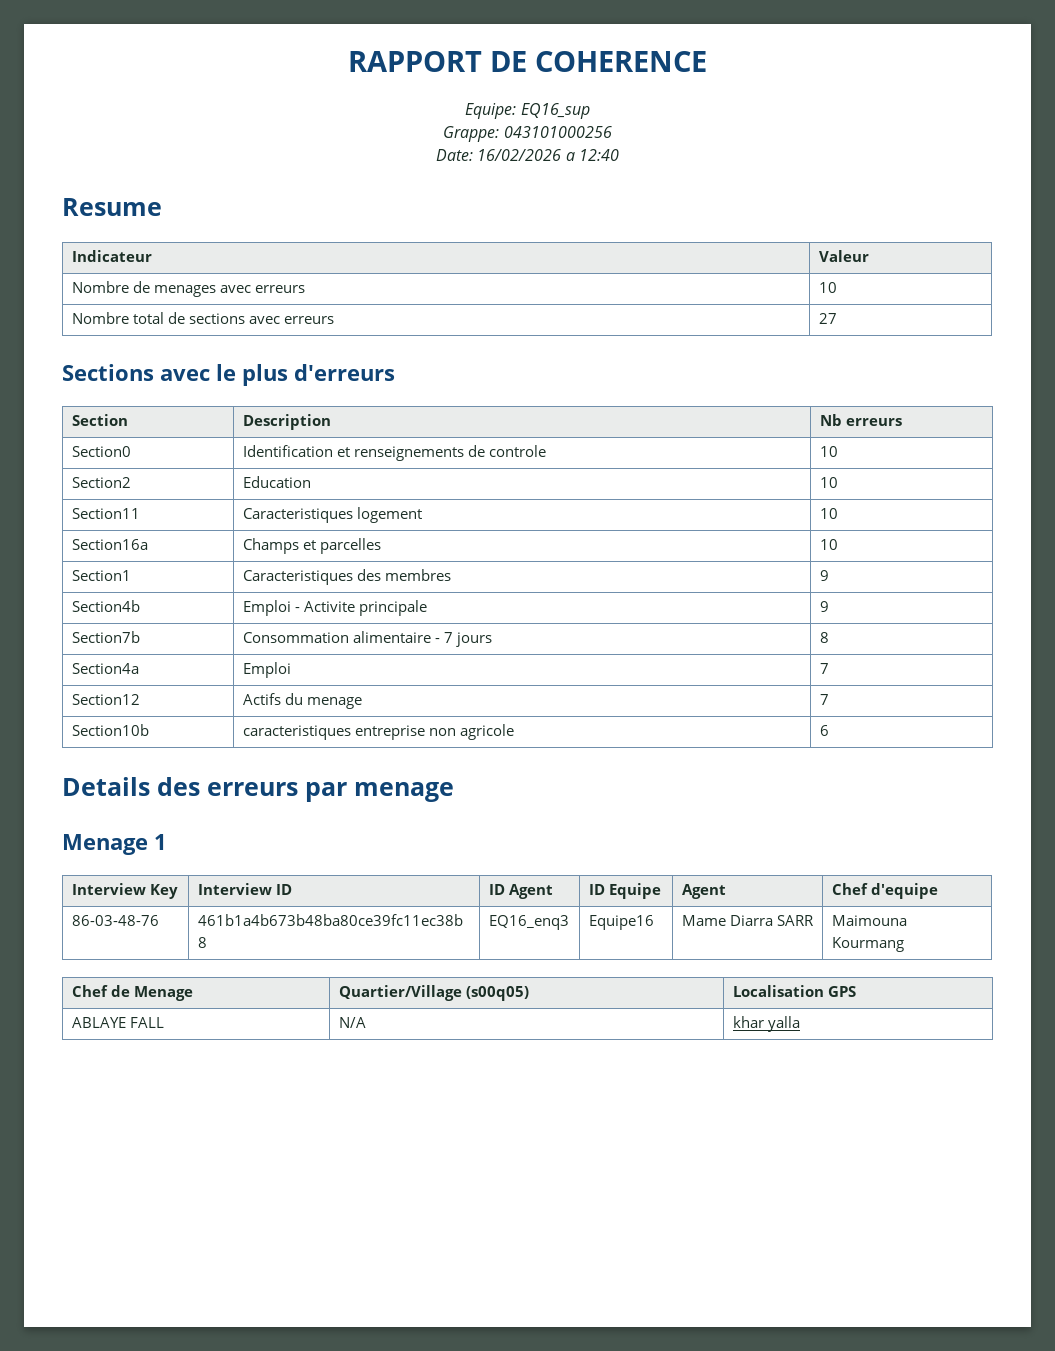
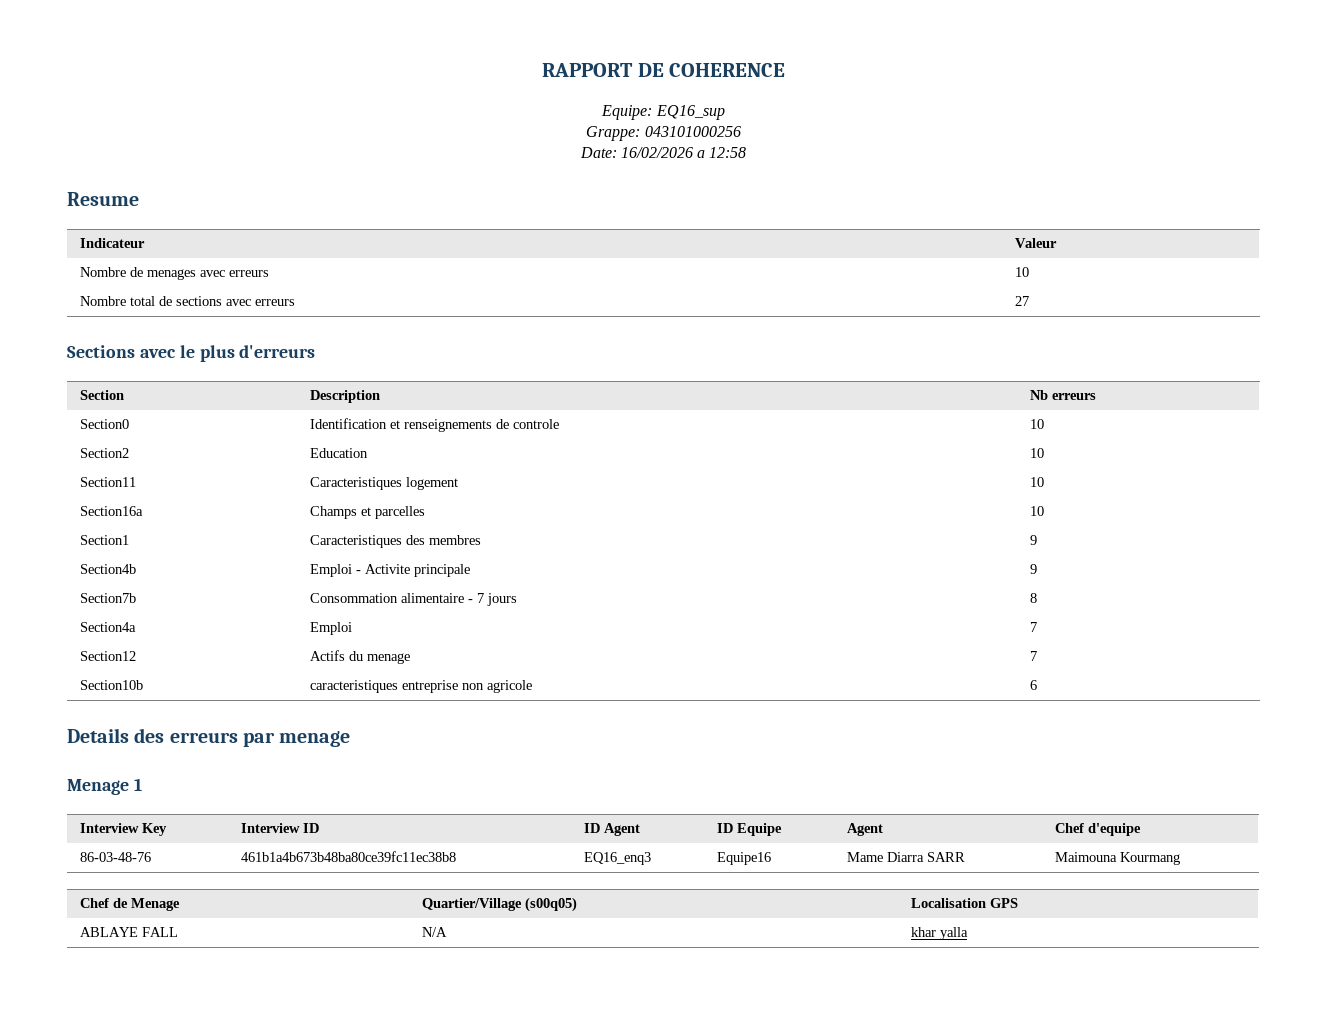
- Date: 16/02/2026 a 12:40
+ Date: 16/02/2026 a 12:58

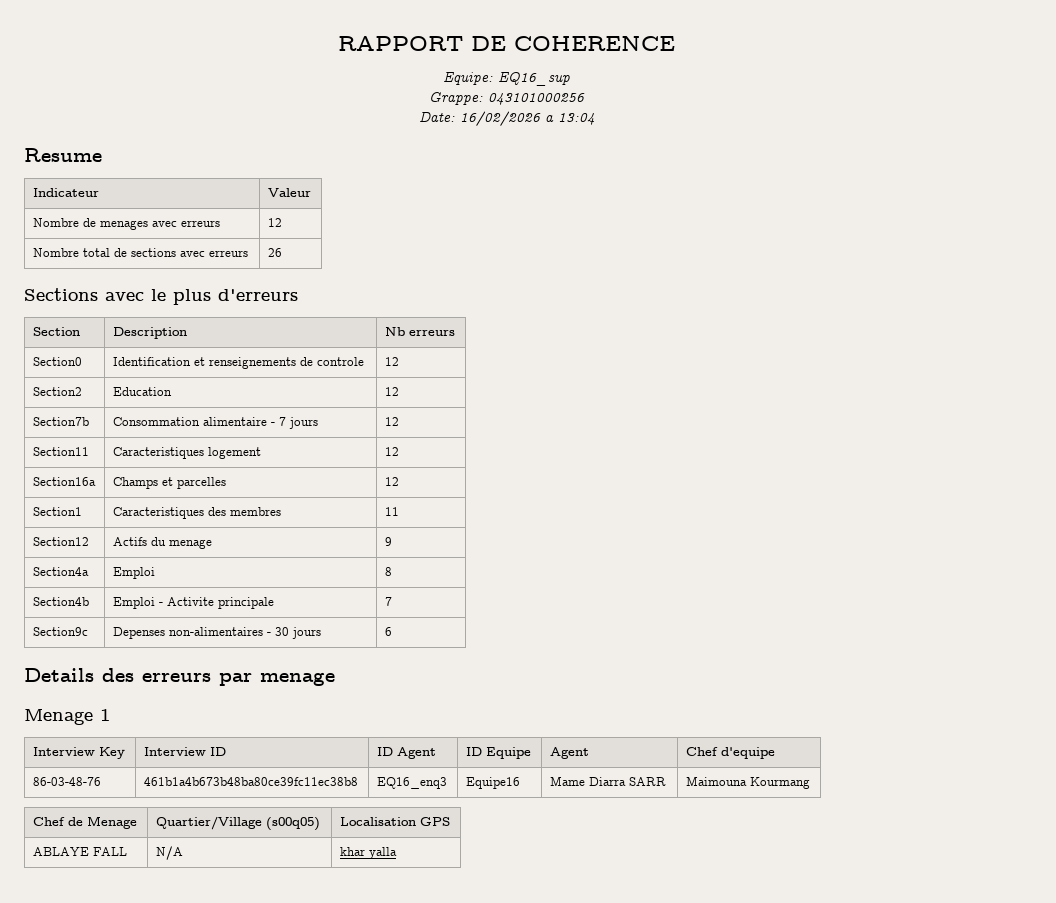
- Date: 16/02/2026 a 12:58
+ Date: 16/02/2026 a 13:04
- Nombre de menages avec erreurs | 10
+ Nombre de menages avec erreurs | 12
- Nombre total de sections avec erreurs | 27
+ Nombre total de sections avec erreurs | 26
- Section0 | Identification et renseignements de controle | 10
+ Section0 | Identification et renseignements de controle | 12
- Section2 | Education | 10
- Section11 | Caracteristiques logement | 10
- Section16a | Champs et parcelles | 10
- Section1 | Caracteristiques des membres | 9
- Section4b | Emploi - Activite principale | 9
+ Section2 | Education | 12
- Section7b | Consommation alimentaire - 7 jours | 8
- Section4a | Emploi | 7
- Section12 | Actifs du menage | 7
- Section10b | caracteristiques entreprise non agricole | 6
+ Section7b | Consommation alimentaire - 7 jours | 12
+ Section11 | Caracteristiques logement | 12
+ Section16a | Champs et parcelles | 12
+ Section1 | Caracteristiques des membres | 11
+ Section12 | Actifs du menage | 9
+ Section4a | Emploi | 8
+ Section4b | Emploi - Activite principale | 7
+ Section9c | Depenses non-alimentaires - 30 jours | 6

